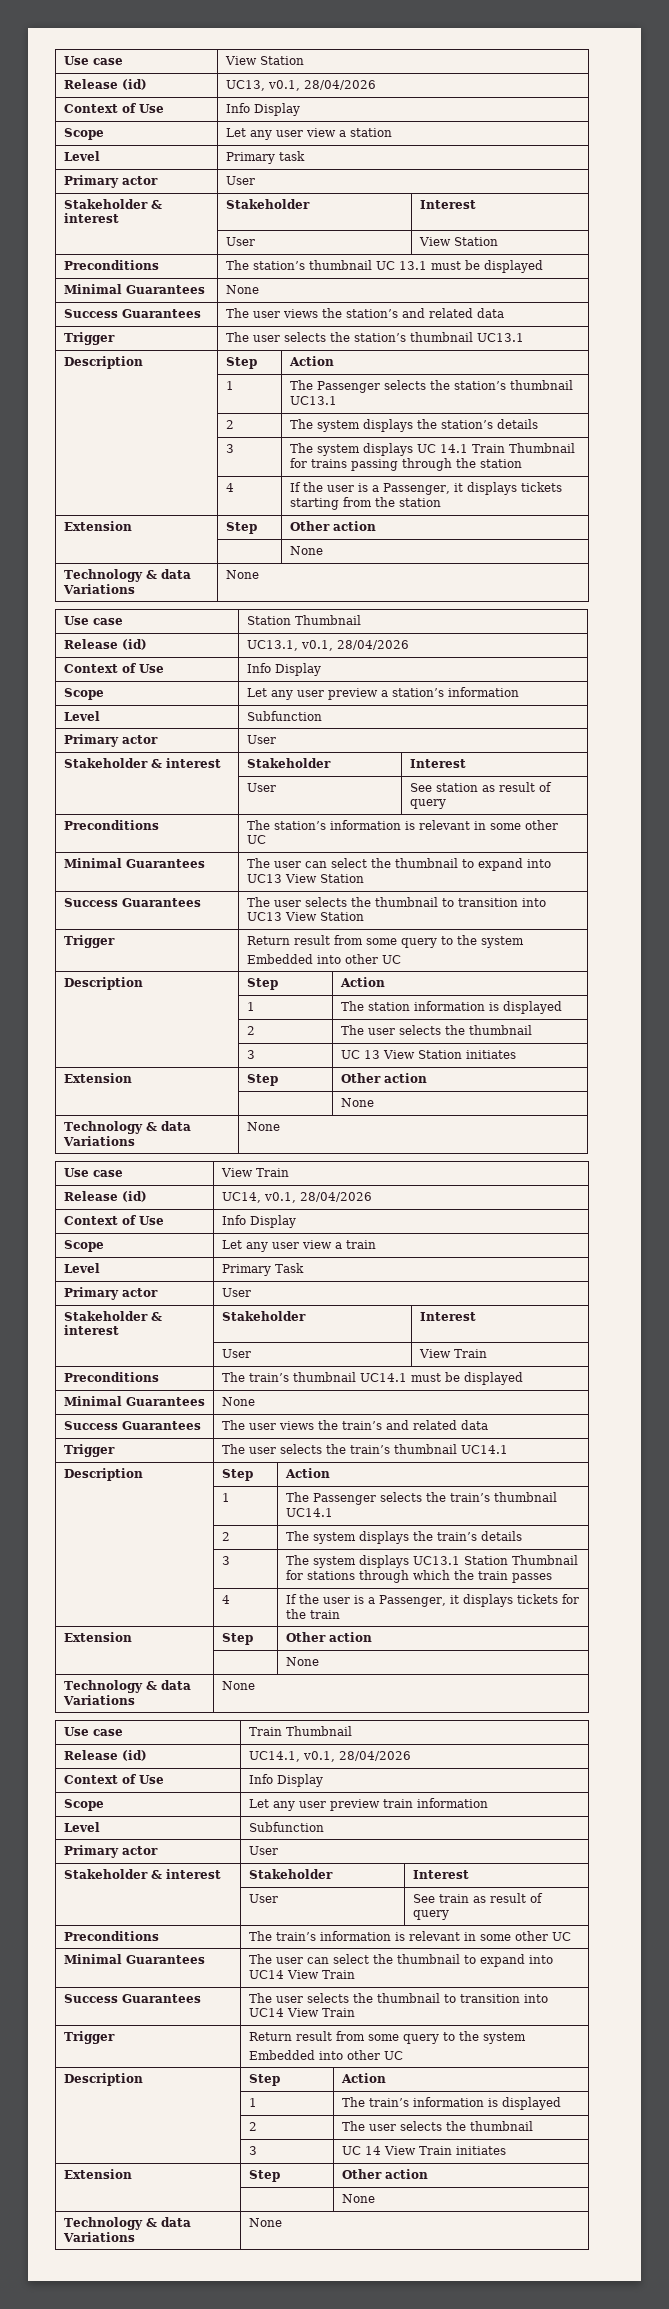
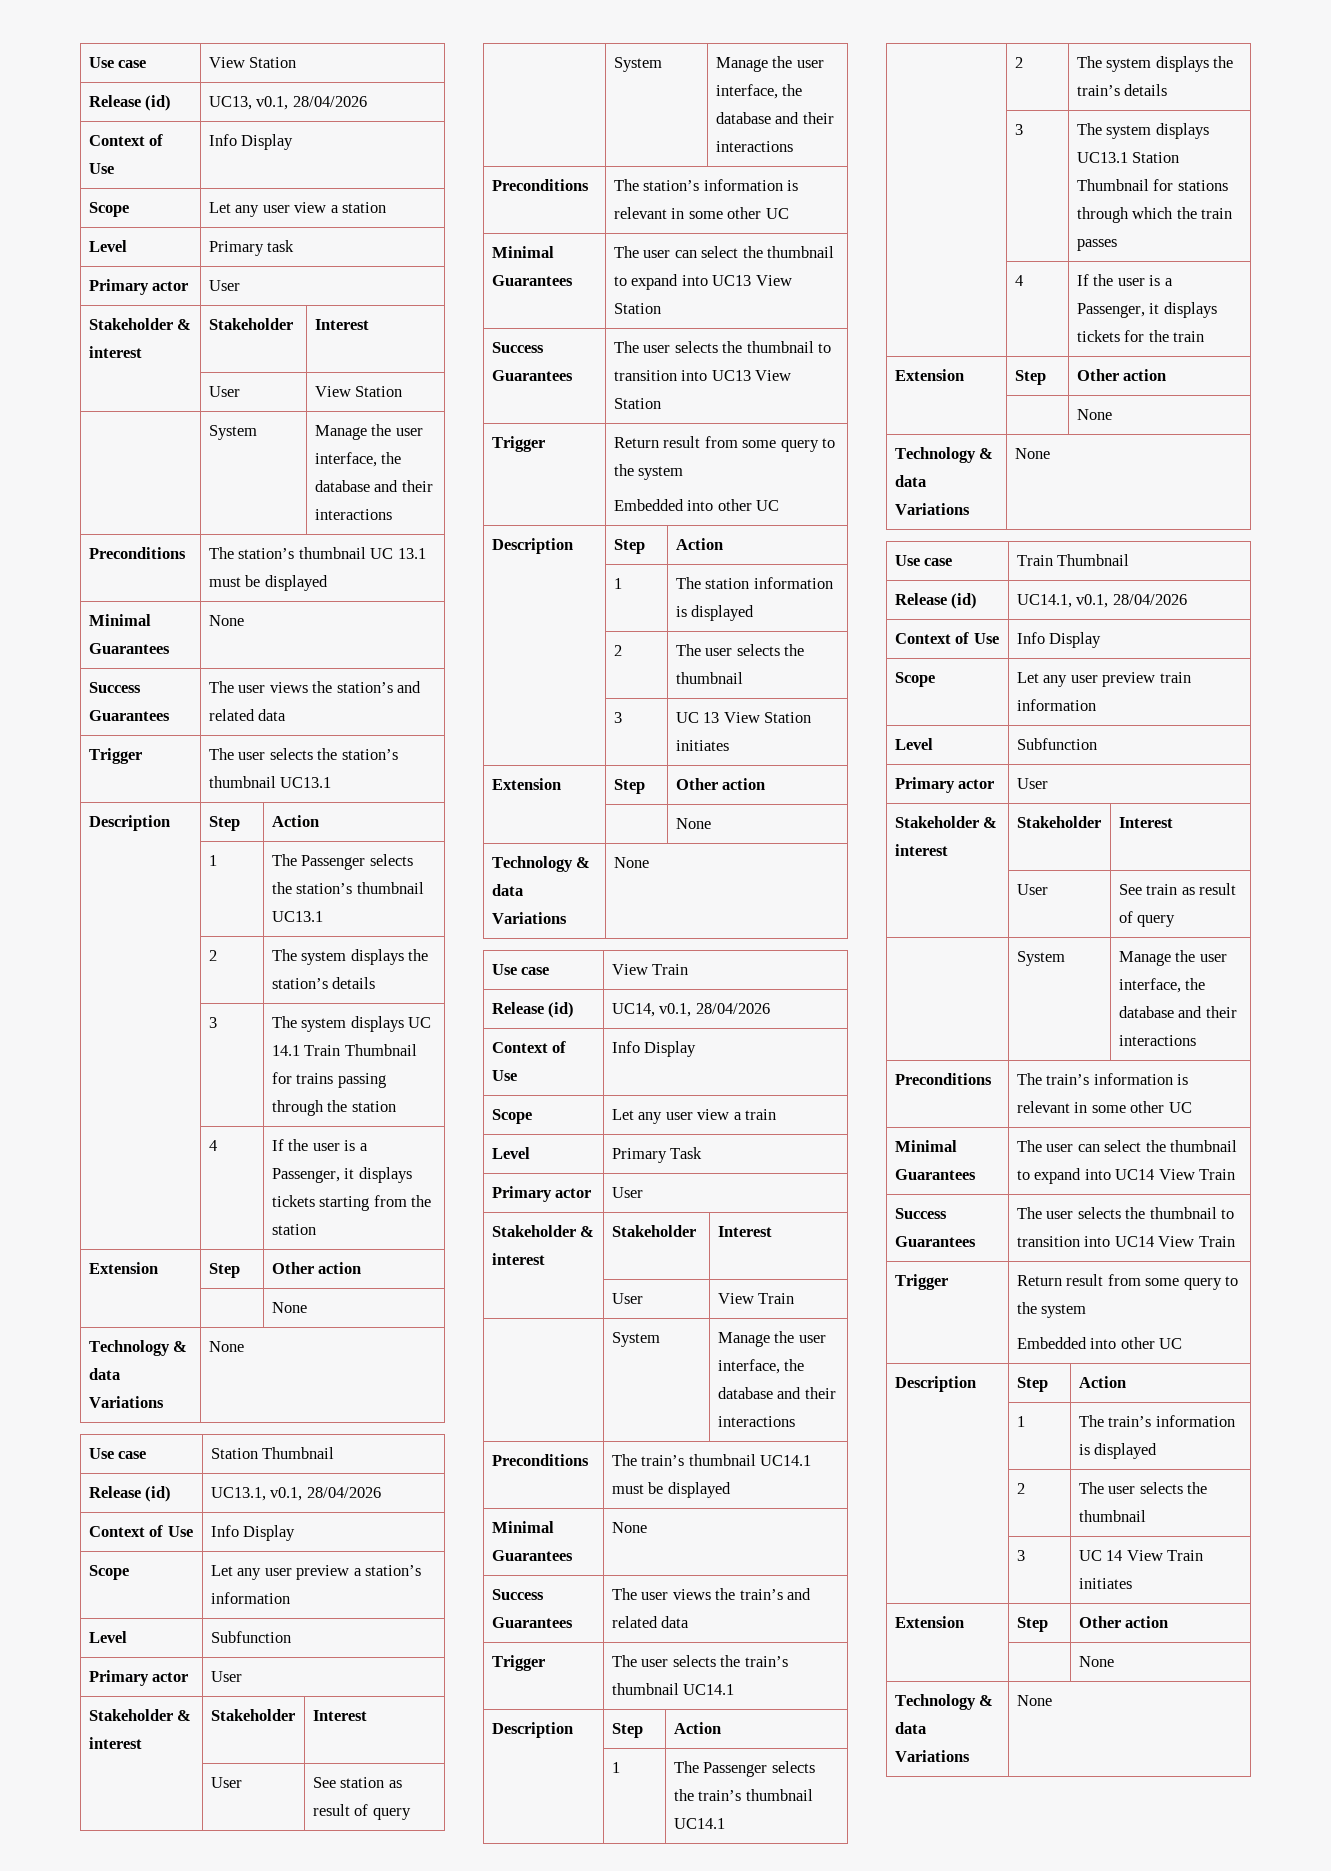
  | User | View Station
+ | System | Manage the user interface, the database and their interactions
  | User | See station as result of query
+ | System | Manage the user interface, the database and their interactions
  | User | View Train
+ | System | Manage the user interface, the database and their interactions
  | User | See train as result of query
+ | System | Manage the user interface, the database and their interactions

